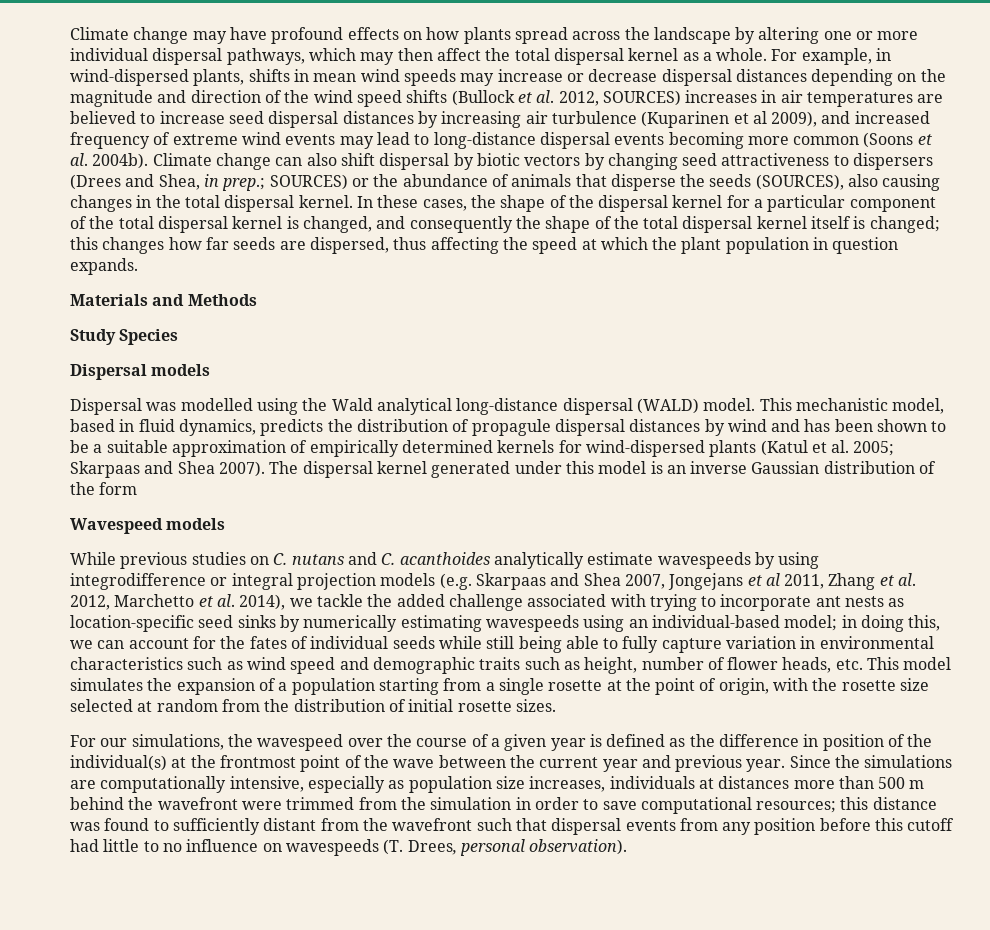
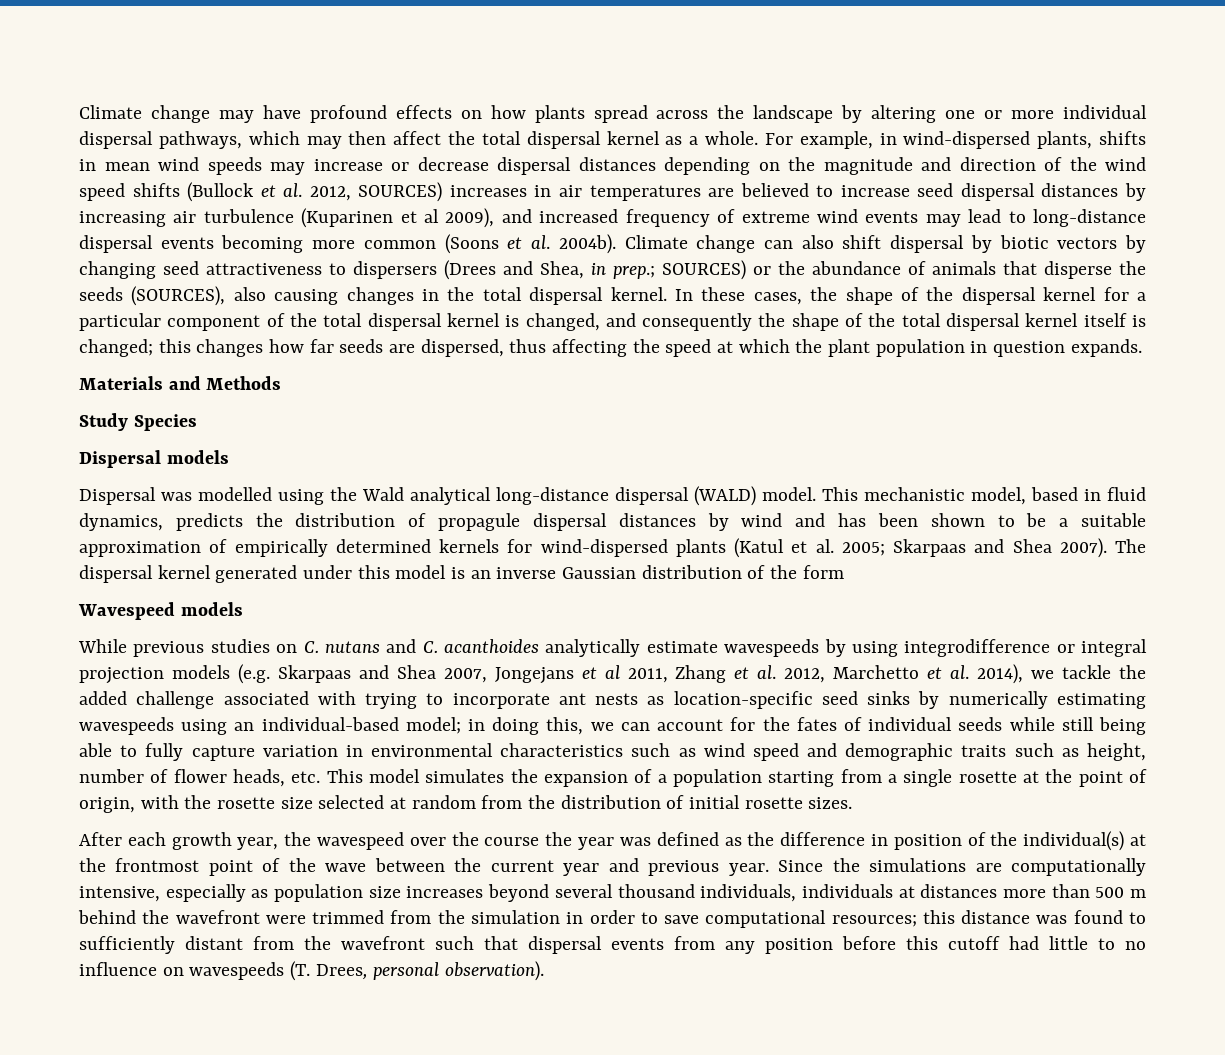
- For our simulations, the wavespeed over the course of a given year is defined as the difference in position of the individual(s) at the frontmost point of the wave between the current year and previous year.
+ After each growth year, the wavespeed over the course the year was defined as the difference in position of the individual(s) at the frontmost point of the wave between the current year and previous year.
- Since the simulations are computationally intensive, especially as population size increases, individuals at distances more than 500 m behind the wavefront were trimmed from the simulation in order to save computational resources;
+ Since the simulations are computationally intensive, especially as population size increases beyond several thousand individuals, individuals at distances more than 500 m behind the wavefront were trimmed from the simulation in order to save computational resources;

